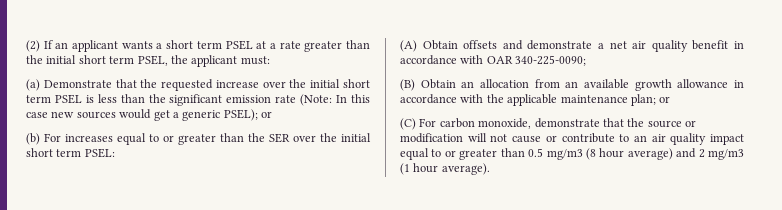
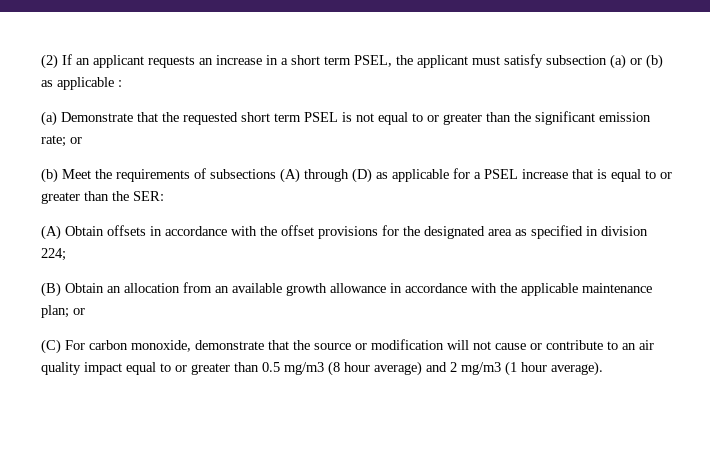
- (2) If an applicant wants a short term PSEL at a rate greater than the initial short term PSEL, the applicant must:
+ (2) If an applicant requests an increase in a short term PSEL, the applicant must satisfy subsection (a) or (b) as applicable :
- (a) Demonstrate that the requested increase over the initial short term PSEL is less than the significant emission rate (Note: In this case new sources would get a generic PSEL); or
- (b) For increases equal to or greater than the SER over the initial short term PSEL:
- (A) Obtain offsets and demonstrate a net air quality benefit in accordance with OAR 340-225-0090;
+ (a) Demonstrate that the requested short term PSEL is not equal to or greater than the significant emission rate; or
+ (b) Meet the requirements of subsections (A) through (D) as applicable for a PSEL increase that is equal to or greater than the SER:
+ (A) Obtain offsets in accordance with the offset provisions for the designated area as specified in division 224;

